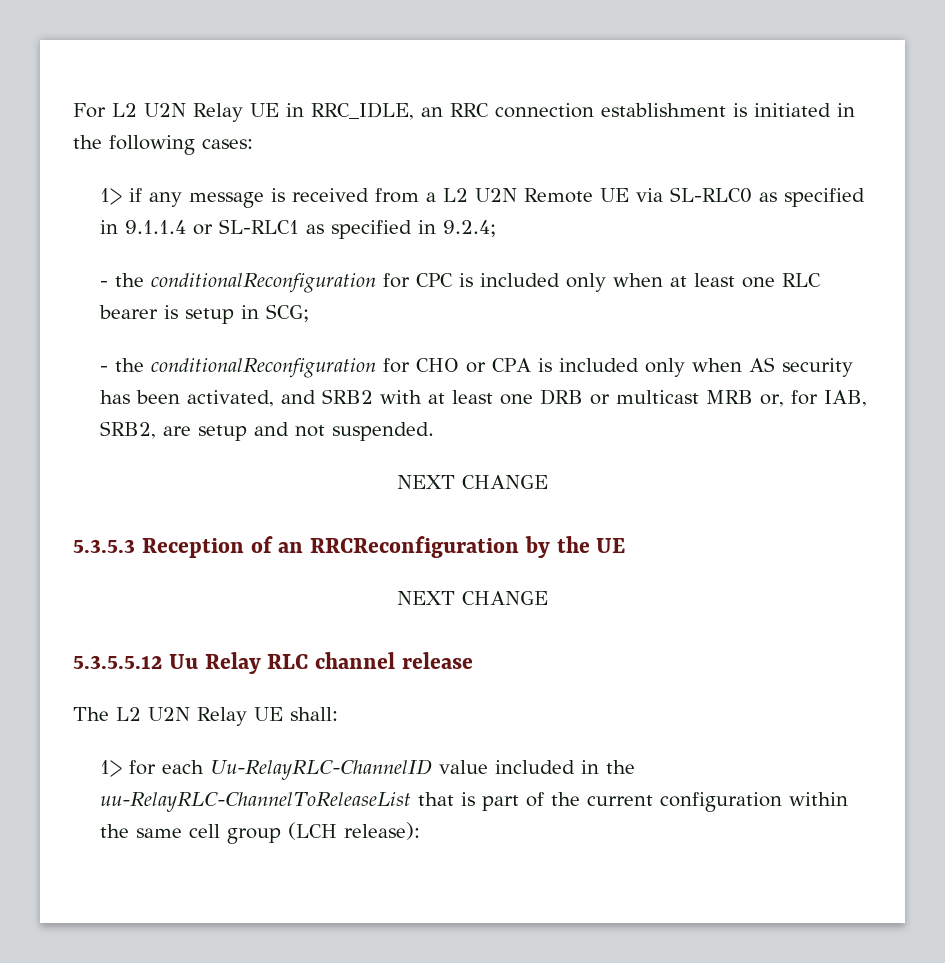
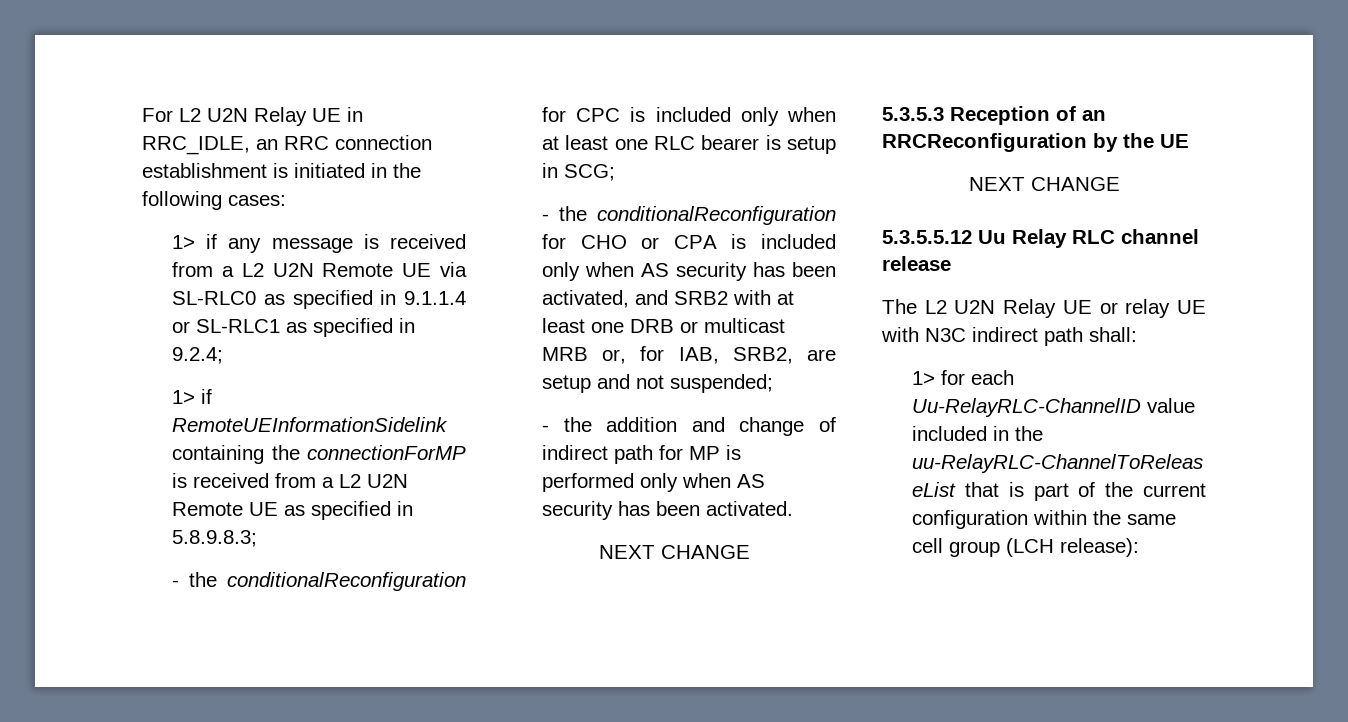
+ 1> if RemoteUEInformationSidelink containing the connectionForMP is received from a L2 U2N Remote UE as specified in 5.8.9.8.3;
- - the conditionalReconfiguration for CHO or CPA is included only when AS security has been activated, and SRB2 with at least one DRB or multicast MRB or, for IAB, SRB2, are setup and not suspended.
+ - the conditionalReconfiguration for CHO or CPA is included only when AS security has been activated, and SRB2 with at least one DRB or multicast MRB or, for IAB, SRB2, are setup and not suspended;
+ - the addition and change of indirect path for MP is performed only when AS security has been activated.
- The L2 U2N Relay UE shall:
+ The L2 U2N Relay UE or relay UE with N3C indirect path shall:

